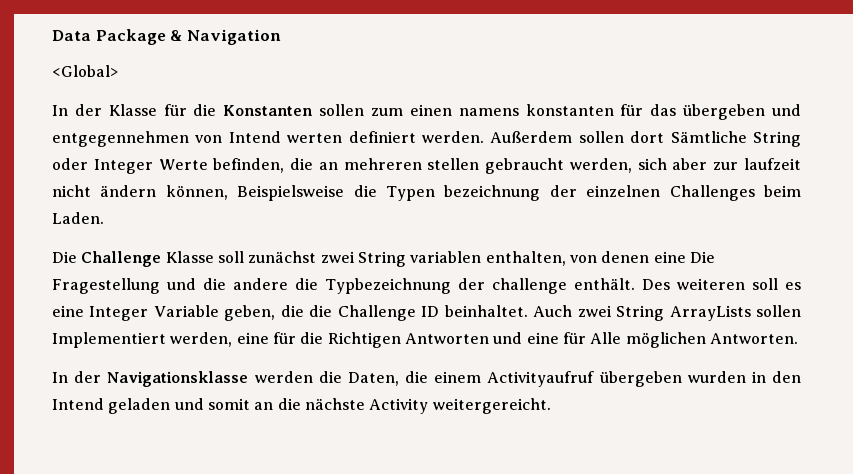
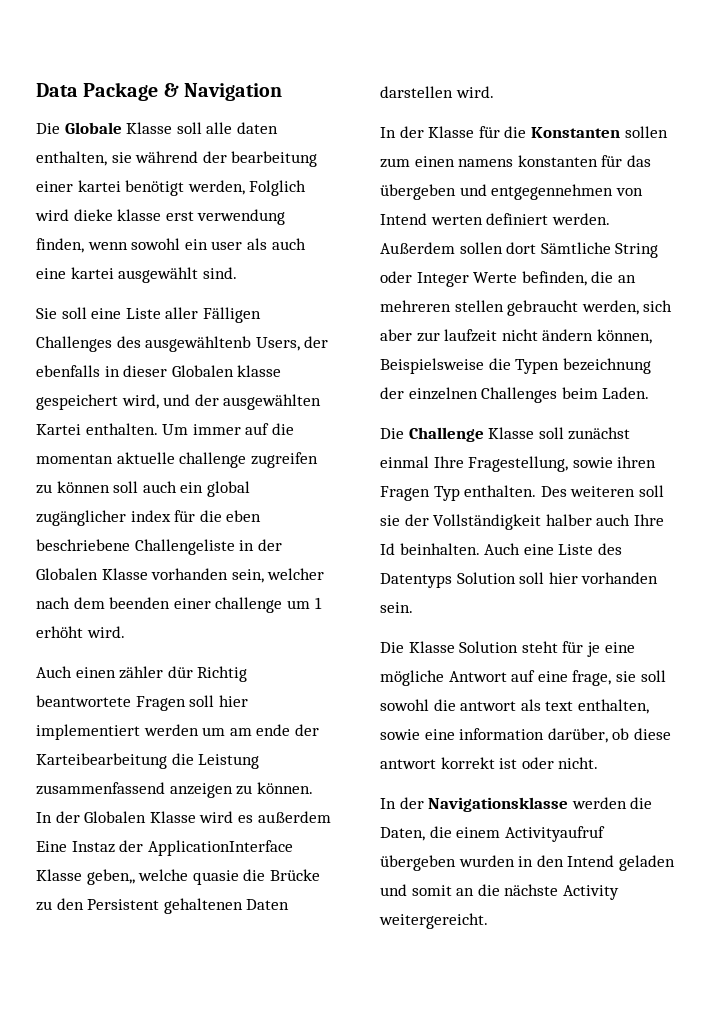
- <Global>
+ Die Globale Klasse soll alle daten enthalten, sie während der bearbeitung einer kartei benötigt werden, Folglich wird dieke klasse erst verwendung finden, wenn sowohl ein user als auch eine kartei ausgewählt sind.
+ Sie soll eine Liste aller Fälligen Challenges des ausgewähltenb Users, der ebenfalls in dieser Globalen klasse gespeichert wird, und der ausgewählten Kartei enthalten. Um immer auf die momentan aktuelle challenge zugreifen zu können soll auch ein global zugänglicher index für die eben beschriebene Challengeliste in der Globalen Klasse vorhanden sein, welcher nach dem beenden einer challenge um 1 erhöht wird.
+ Auch einen zähler dür Richtig beantwortete Fragen soll hier implementiert werden um am ende der Karteibearbeitung die Leistung zusammenfassend anzeigen zu können. In der Globalen Klasse wird es außerdem Eine Instaz der ApplicationInterface Klasse geben,, welche quasie die Brücke zu den Persistent gehaltenen Daten darstellen wird.
- Die Challenge Klasse soll zunächst zwei String variablen enthalten, von denen eine Die Fragestellung und die andere die Typbezeichnung der challenge enthält. Des weiteren soll es eine Integer Variable geben, die die Challenge ID beinhaltet. Auch zwei String ArrayLists sollen Implementiert werden, eine für die Richtigen Antworten und eine für Alle möglichen Antworten.
+ Die Challenge Klasse soll zunächst einmal Ihre Fragestellung, sowie ihren Fragen Typ enthalten. Des weiteren soll sie der Vollständigkeit halber auch Ihre Id beinhalten. Auch eine Liste des Datentyps Solution soll hier vorhanden sein.
+ Die Klasse Solution steht für je eine mögliche Antwort auf eine frage, sie soll sowohl die antwort als text enthalten, sowie eine information darüber, ob diese antwort korrekt ist oder nicht.

